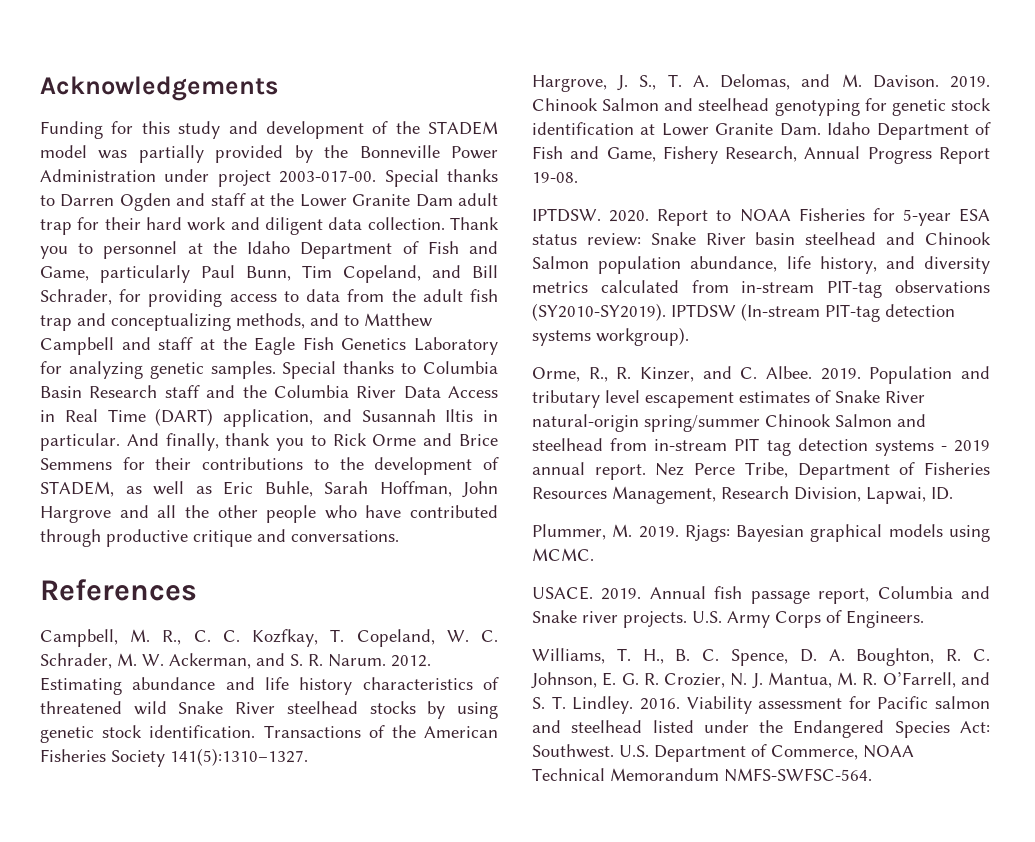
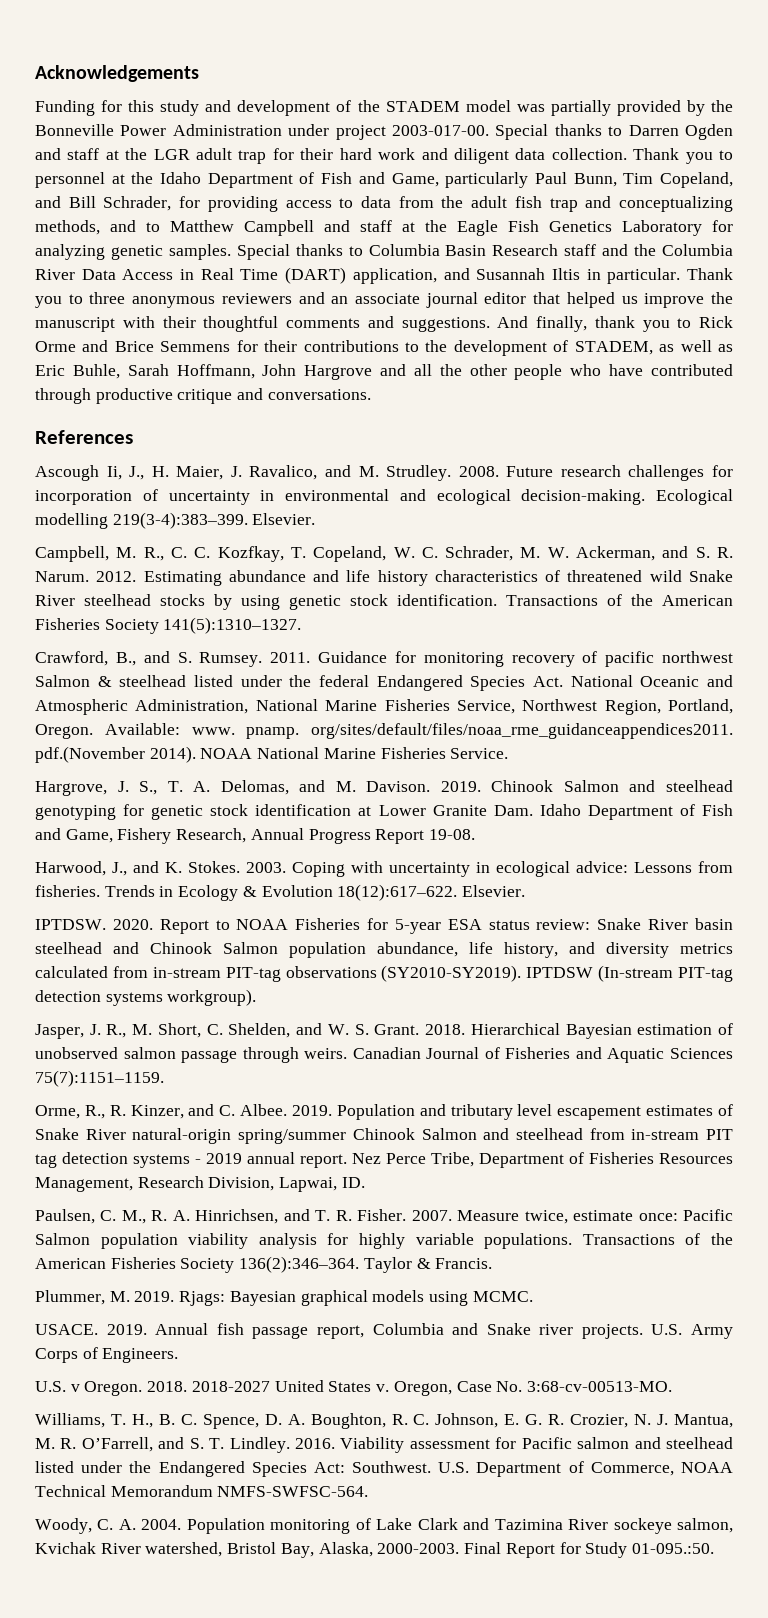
- Special thanks to Darren Ogden and staff at the Lower Granite Dam adult trap for their hard work and diligent data collection.
+ Special thanks to Darren Ogden and staff at the LGR adult trap for their hard work and diligent data collection.
+ Thank you to three anonymous reviewers and an associate journal editor that helped us improve the manuscript with their thoughtful comments and suggestions.
- And finally, thank you to Rick Orme and Brice Semmens for their contributions to the development of STADEM, as well as Eric Buhle, Sarah Hoffman, John Hargrove and all the other people who have contributed through productive critique and conversations.
+ And finally, thank you to Rick Orme and Brice Semmens for their contributions to the development of STADEM, as well as Eric Buhle, Sarah Hoffmann, John Hargrove and all the other people who have contributed through productive critique and conversations.
+ Ascough Ii, J., H. Maier, J. Ravalico, and M. Strudley. 2008. Future research challenges for incorporation of uncertainty in environmental and ecological decision-making. Ecological modelling 219(3-4):383–399. Elsevier.
+ Crawford, B., and S. Rumsey. 2011. Guidance for monitoring recovery of pacific northwest Salmon & steelhead listed under the federal Endangered Species Act. National Oceanic and Atmospheric Administration, National Marine Fisheries Service, Northwest Region, Portland, Oregon. Available: www. pnamp. org/sites/default/files/noaa_rme_guidanceappendices2011. pdf.(November 2014). NOAA National Marine Fisheries Service.
+ Harwood, J., and K. Stokes. 2003. Coping with uncertainty in ecological advice: Lessons from fisheries. Trends in Ecology & Evolution 18(12):617–622. Elsevier.
+ Jasper, J. R., M. Short, C. Shelden, and W. S. Grant. 2018. Hierarchical Bayesian estimation of unobserved salmon passage through weirs. Canadian Journal of Fisheries and Aquatic Sciences 75(7):1151–1159.
+ Paulsen, C. M., R. A. Hinrichsen, and T. R. Fisher. 2007. Measure twice, estimate once: Pacific Salmon population viability analysis for highly variable populations. Transactions of the American Fisheries Society 136(2):346–364. Taylor & Francis.
+ U.S. v Oregon. 2018. 2018-2027 United States v. Oregon, Case No. 3:68-cv-00513-MO.
+ Woody, C. A. 2004. Population monitoring of Lake Clark and Tazimina River sockeye salmon, Kvichak River watershed, Bristol Bay, Alaska, 2000-2003. Final Report for Study 01-095.:50.

